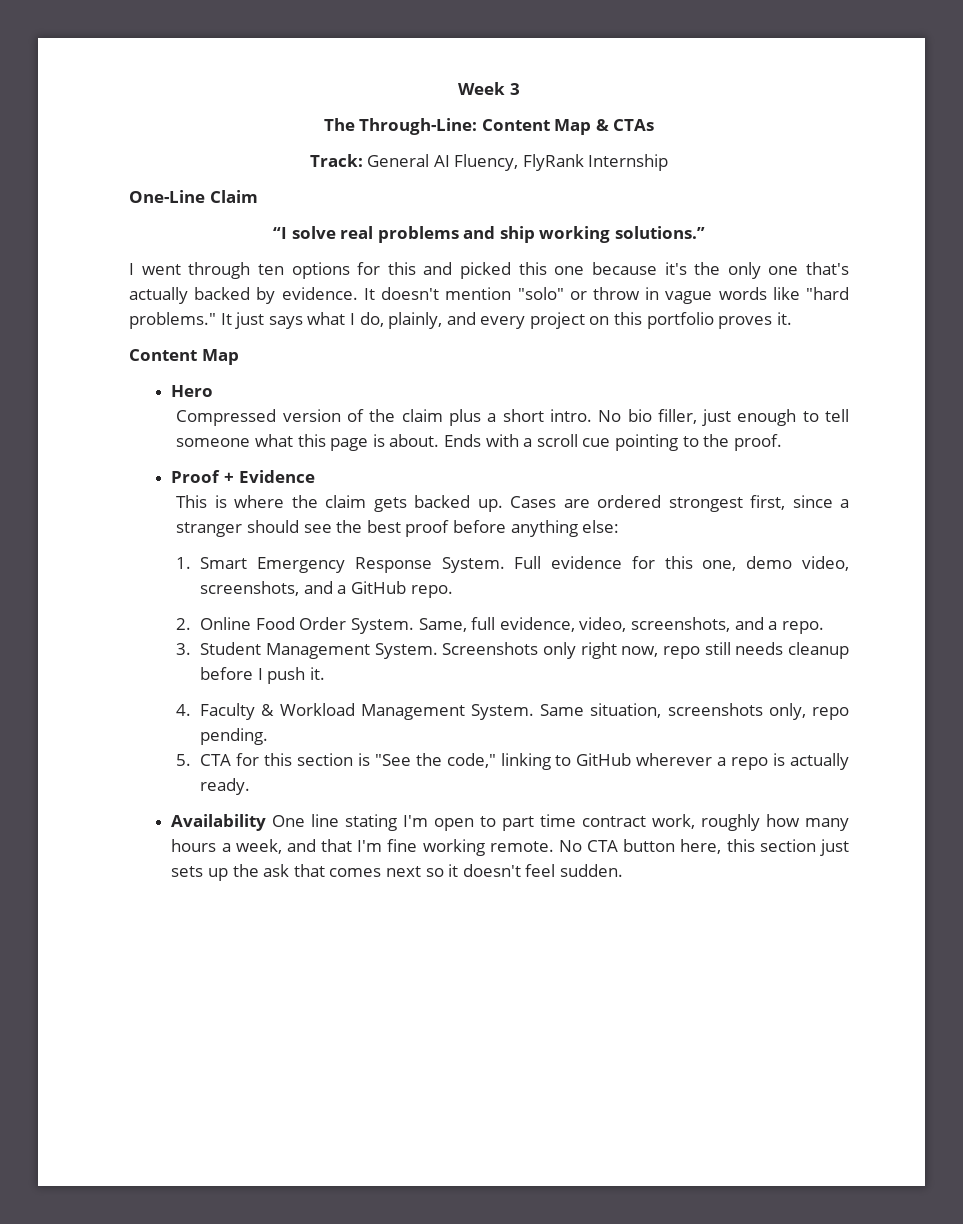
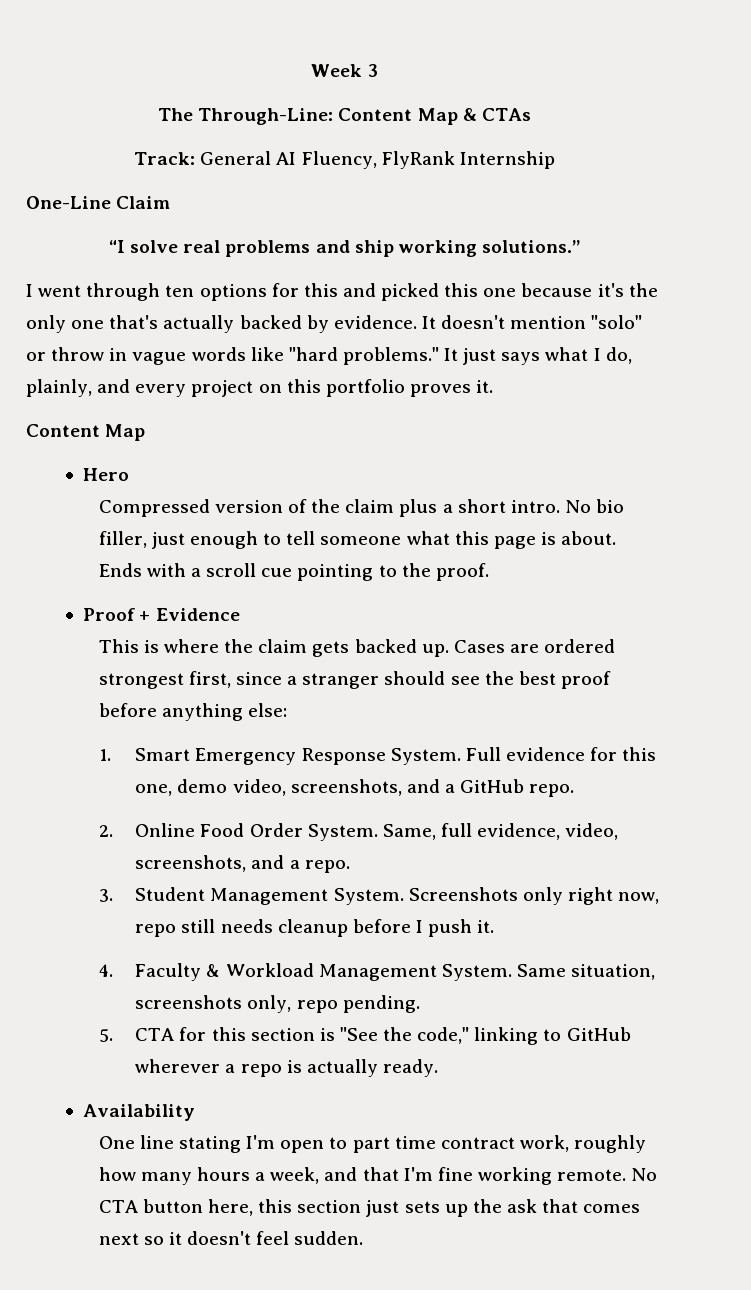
- Availability One line stating I'm open to part time contract work, roughly how many hours a week, and that I'm fine working remote.
+ Availability
+ One line stating I'm open to part time contract work, roughly how many hours a week, and that I'm fine working remote.

